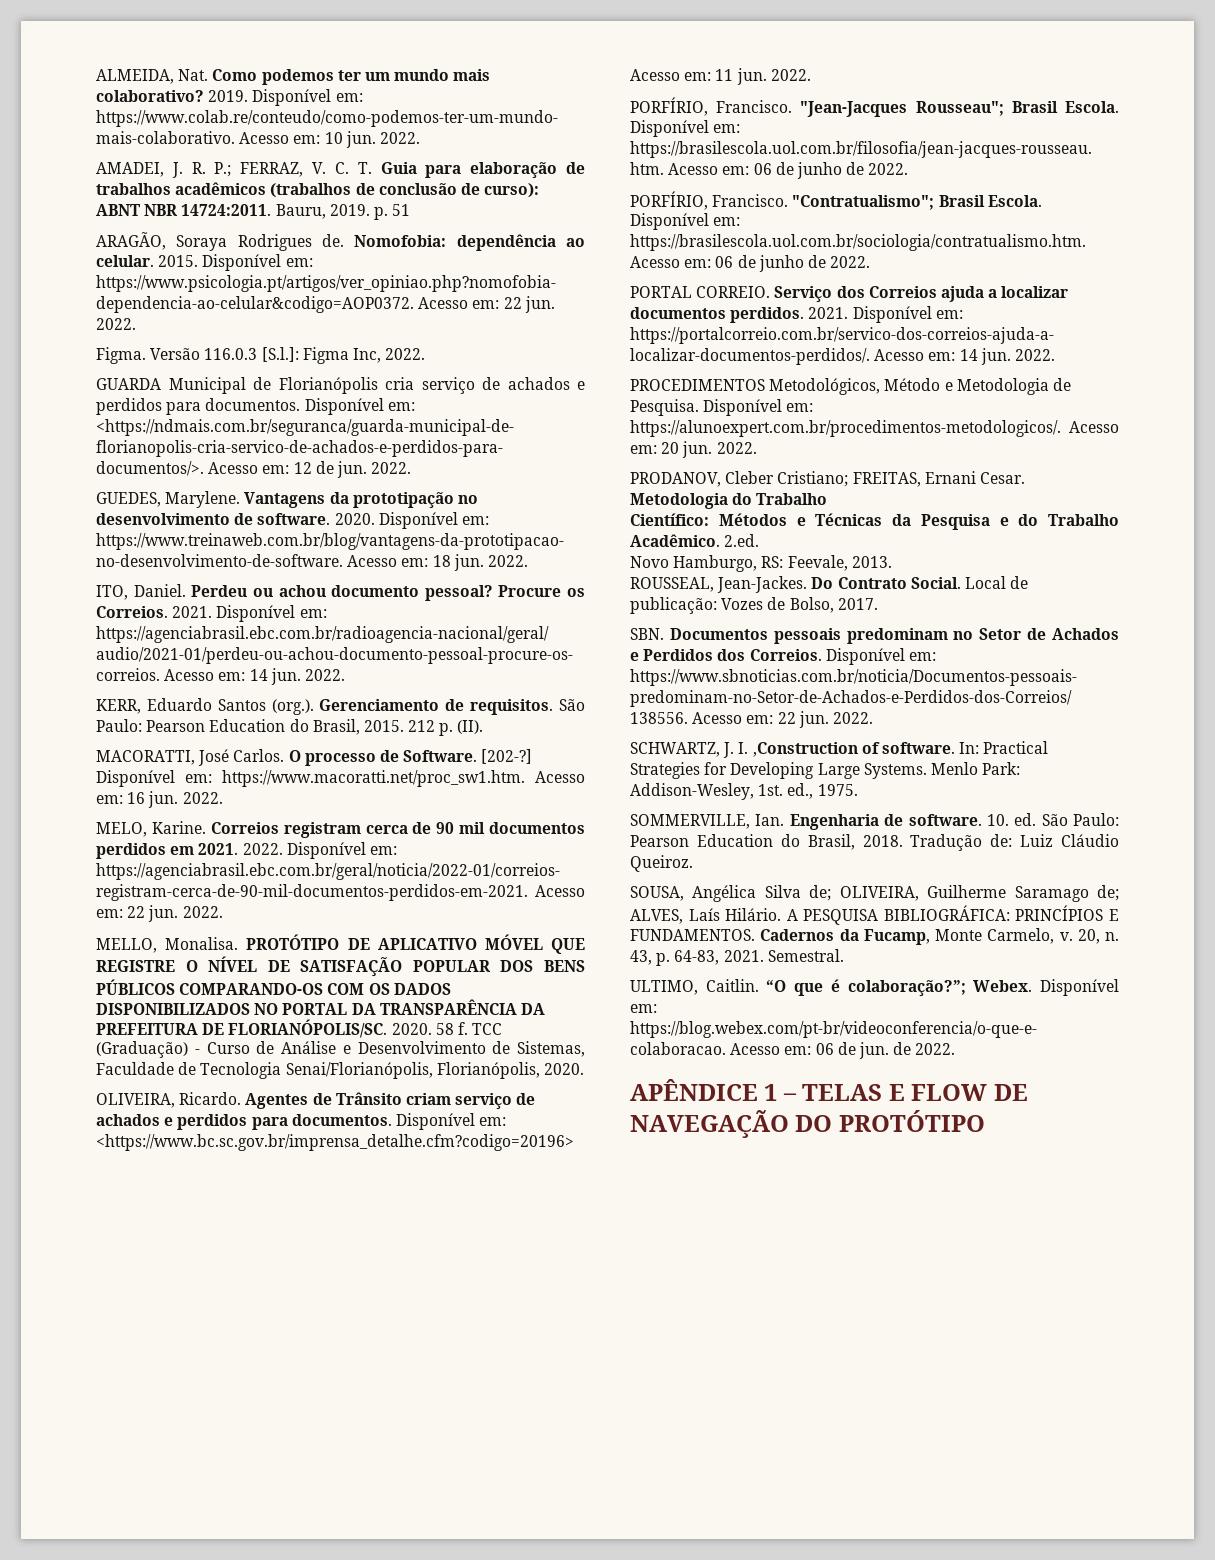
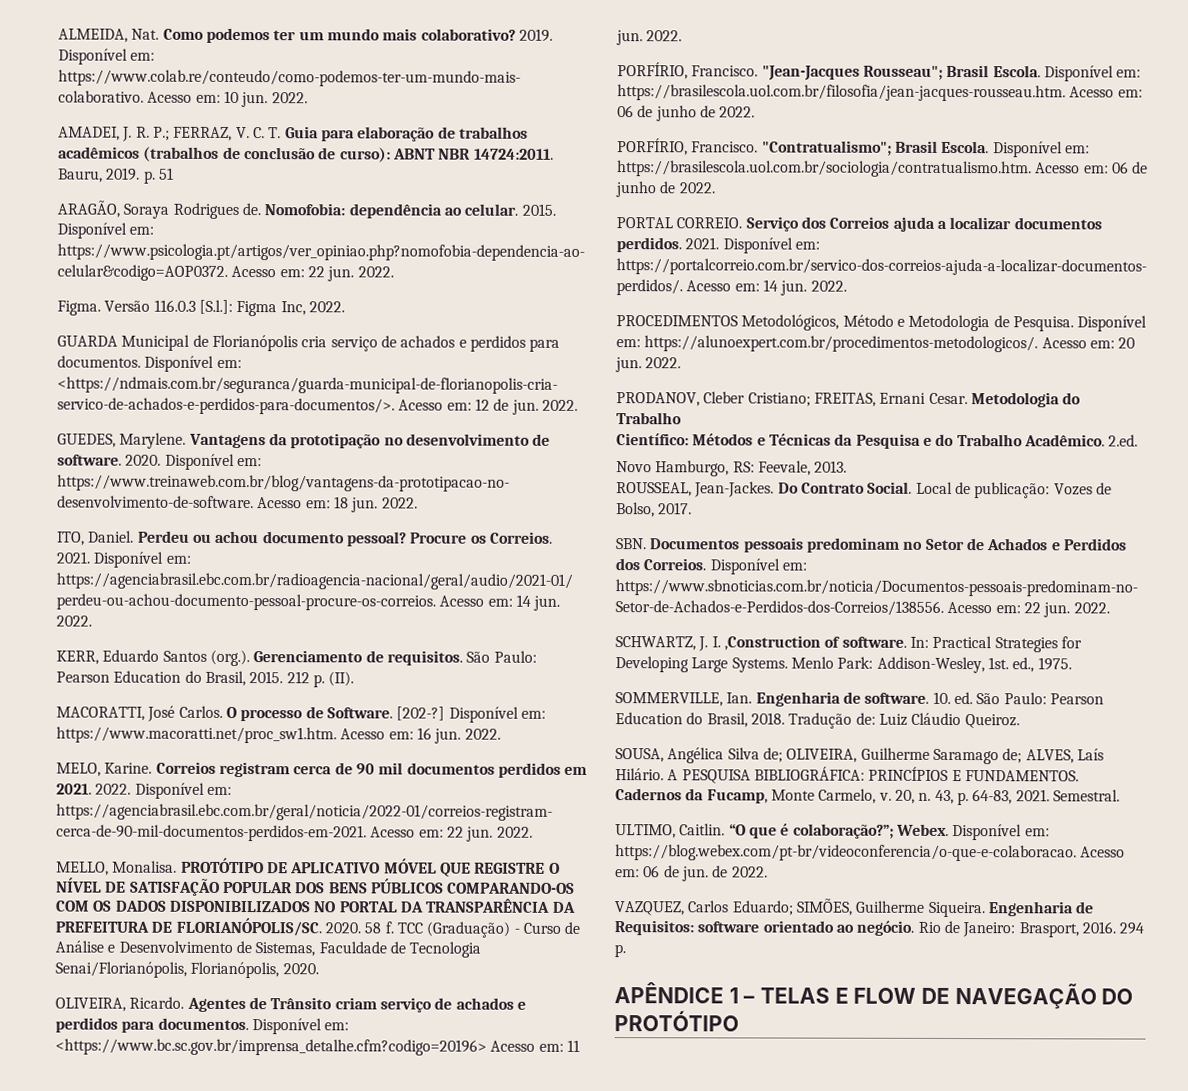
+ VAZQUEZ, Carlos Eduardo; SIMÕES, Guilherme Siqueira. Engenharia de Requisitos: software orientado ao negócio. Rio de Janeiro: Brasport, 2016. 294 p.

